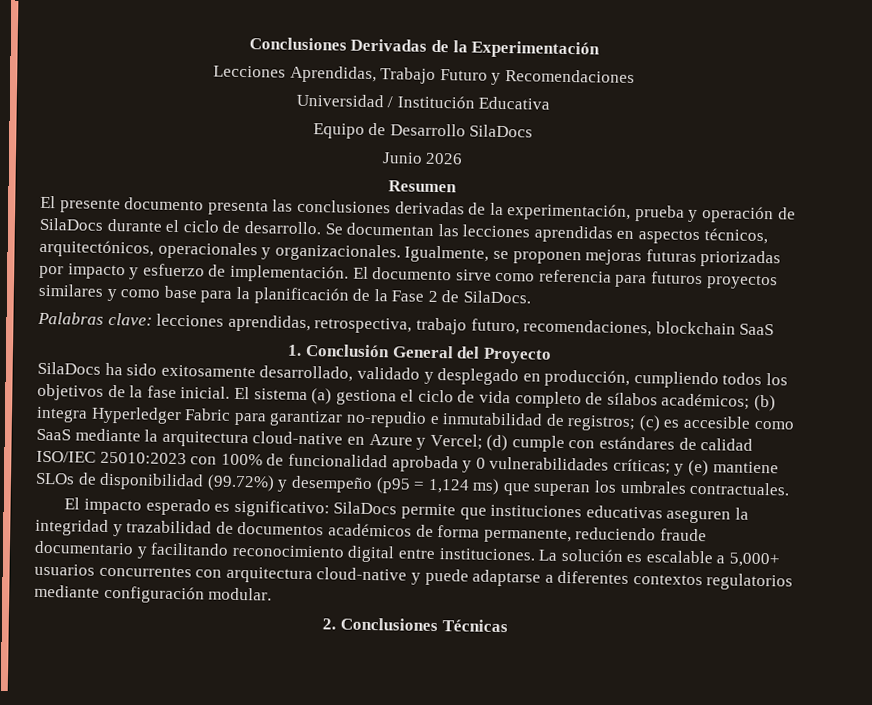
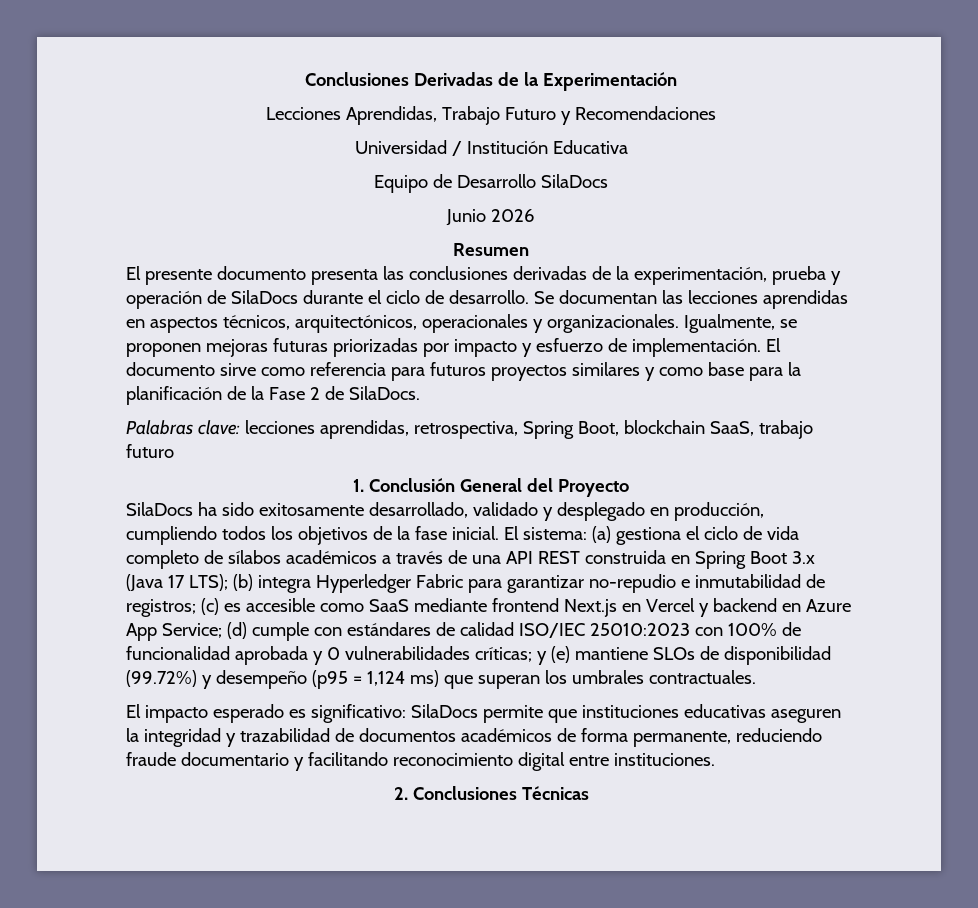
- Palabras clave: lecciones aprendidas, retrospectiva, trabajo futuro, recomendaciones, blockchain SaaS
+ Palabras clave: lecciones aprendidas, retrospectiva, Spring Boot, blockchain SaaS, trabajo futuro
- El sistema (a) gestiona el ciclo de vida completo de sílabos académicos;
+ El sistema: (a) gestiona el ciclo de vida completo de sílabos académicos a través de una API REST construida en Spring Boot 3.x (Java 17 LTS);
- (c) es accesible como SaaS mediante la arquitectura cloud-native en Azure y Vercel;
+ (c) es accesible como SaaS mediante frontend Next.js en Vercel y backend en Azure App Service;
- La solución es escalable a 5,000+ usuarios concurrentes con arquitectura cloud-native y puede adaptarse a diferentes contextos regulatorios mediante configuración modular.

